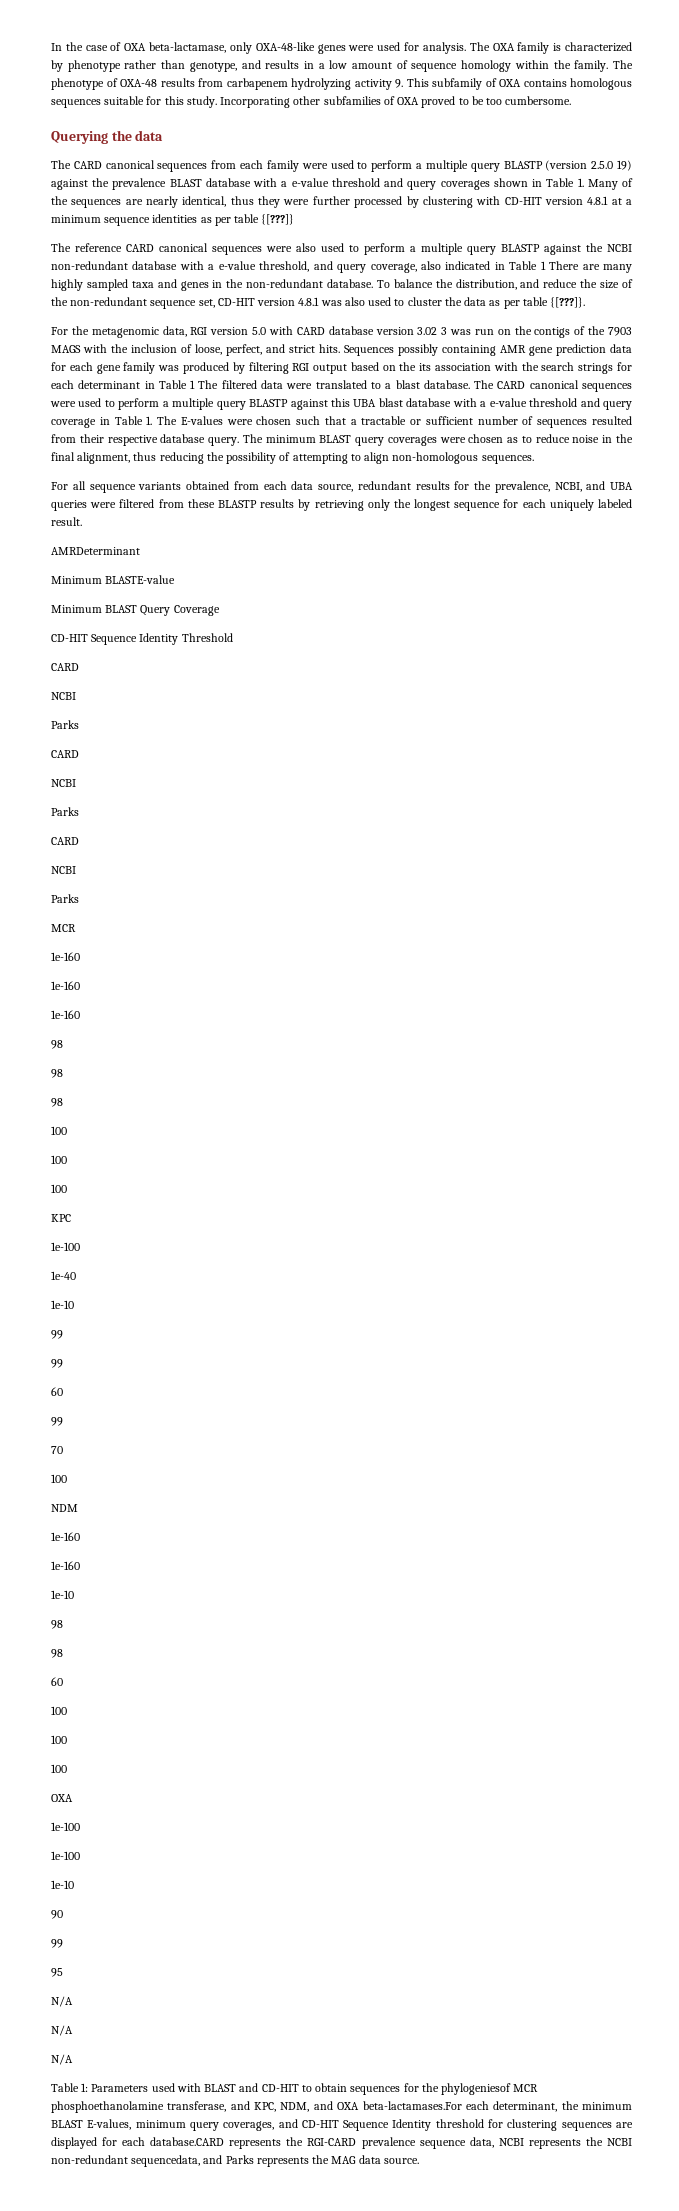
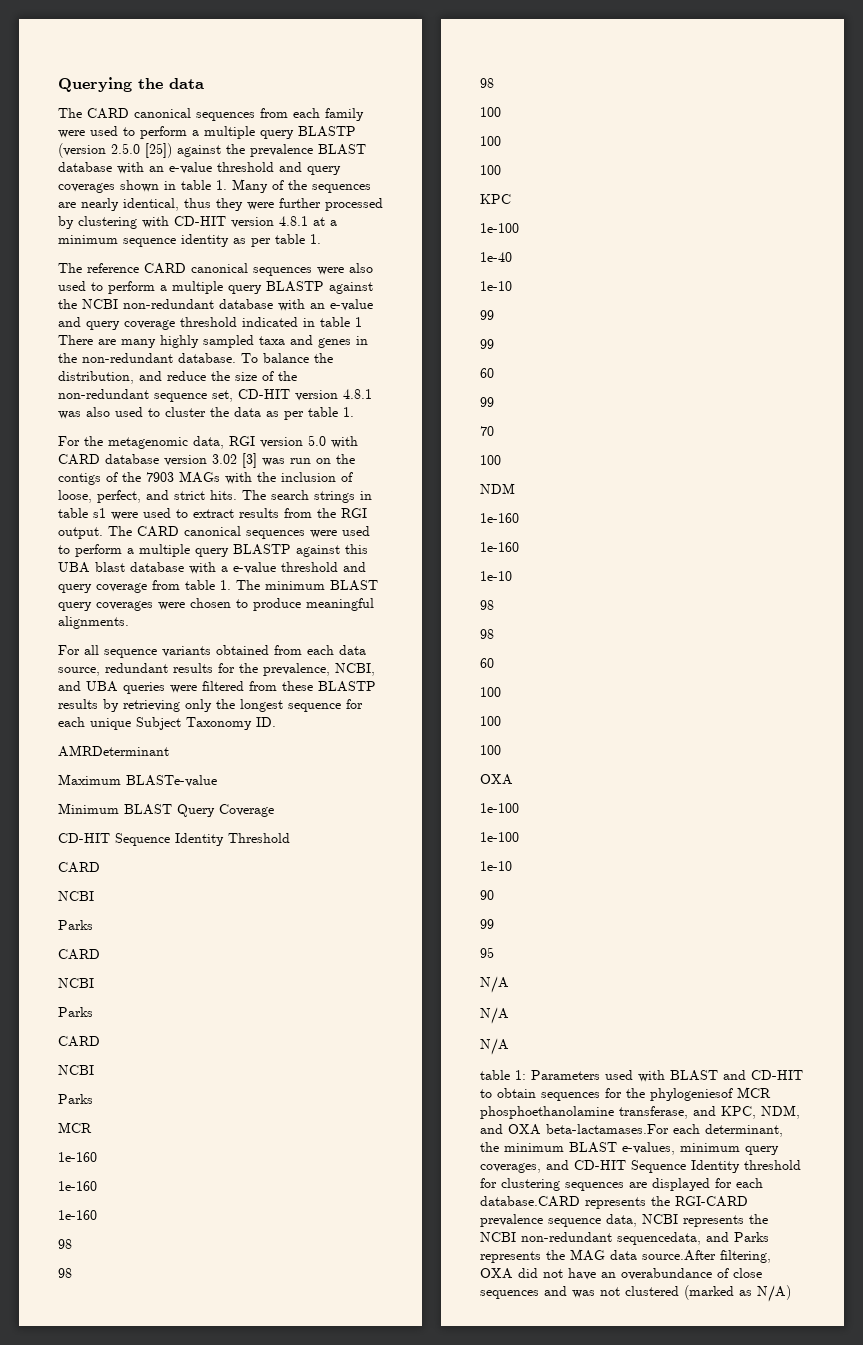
- In the case of OXA beta-lactamase, only OXA-48-like genes were used for analysis. The OXA family is characterized by phenotype rather than genotype, and results in a low amount of sequence homology within the family. The phenotype of OXA-48 results from carbapenem hydrolyzing activity 9. This subfamily of OXA contains homologous sequences suitable for this study. Incorporating other subfamilies of OXA proved to be too cumbersome.
- The CARD canonical sequences from each family were used to perform a multiple query BLASTP (version 2.5.0 19) against the prevalence BLAST database with a e-value threshold and query coverages shown in Table 1. Many of the sequences are nearly identical, thus they were further processed by clustering with CD-HIT version 4.8.1 at a minimum sequence identities as per table {[???]}
+ The CARD canonical sequences from each family were used to perform a multiple query BLASTP (version 2.5.0 [25]) against the prevalence BLAST database with an e-value threshold and query coverages shown in table 1. Many of the sequences are nearly identical, thus they were further processed by clustering with CD-HIT version 4.8.1 at a minimum sequence identity as per table 1.
- The reference CARD canonical sequences were also used to perform a multiple query BLASTP against the NCBI non-redundant database with a e-value threshold, and query coverage, also indicated in Table 1 There are many highly sampled taxa and genes in the non-redundant database.
+ The reference CARD canonical sequences were also used to perform a multiple query BLASTP against the NCBI non-redundant database with an e-value and query coverage threshold indicated in table 1 There are many highly sampled taxa and genes in the non-redundant database.
- To balance the distribution, and reduce the size of the non-redundant sequence set, CD-HIT version 4.8.1 was also used to cluster the data as per table {[???]}.
+ To balance the distribution, and reduce the size of the non-redundant sequence set, CD-HIT version 4.8.1 was also used to cluster the data as per table 1.
- For the metagenomic data, RGI version 5.0 with CARD database version 3.02 3 was run on the contigs of the 7903 MAGS with the inclusion of loose, perfect, and strict hits.
+ For the metagenomic data, RGI version 5.0 with CARD database version 3.02 [3] was run on the contigs of the 7903 MAGs with the inclusion of loose, perfect, and strict hits.
- Sequences possibly containing AMR gene prediction data for each gene family was produced by filtering RGI output based on the its association with the search strings for each determinant in Table 1 The filtered data were translated to a blast database.
+ The search strings in table s1 were used to extract results from the RGI output.
- The CARD canonical sequences were used to perform a multiple query BLASTP against this UBA blast database with a e-value threshold and query coverage in Table 1. The E-values were chosen such that a tractable or sufficient number of sequences resulted from their respective database query. The minimum BLAST query coverages were chosen as to reduce noise in the final alignment, thus reducing the possibility of attempting to align non-homologous sequences.
+ The CARD canonical sequences were used to perform a multiple query BLASTP against this UBA blast database with a e-value threshold and query coverage from table 1. The minimum BLAST query coverages were chosen to produce meaningful alignments.
- For all sequence variants obtained from each data source, redundant results for the prevalence, NCBI, and UBA queries were filtered from these BLASTP results by retrieving only the longest sequence for each uniquely labeled result.
+ For all sequence variants obtained from each data source, redundant results for the prevalence, NCBI, and UBA queries were filtered from these BLASTP results by retrieving only the longest sequence for each unique Subject Taxonomy ID.
- Minimum BLASTE-value
+ Maximum BLASTe-value
- Table 1:
+ table 1:
- Parameters used with BLAST and CD-HIT to obtain sequences for the phylogeniesof MCR phosphoethanolamine transferase, and KPC, NDM, and OXA beta-lactamases.For each determinant, the minimum BLAST E-values, minimum query coverages, and CD-HIT Sequence Identity threshold for clustering sequences are displayed for each database.CARD represents the RGI-CARD prevalence sequence data, NCBI represents the NCBI non-redundant sequencedata, and Parks represents the MAG data source.
+ Parameters used with BLAST and CD-HIT to obtain sequences for the phylogeniesof MCR phosphoethanolamine transferase, and KPC, NDM, and OXA beta-lactamases.For each determinant, the minimum BLAST e-values, minimum query coverages, and CD-HIT Sequence Identity threshold for clustering sequences are displayed for each database.CARD represents the RGI-CARD prevalence sequence data, NCBI represents the NCBI non-redundant sequencedata, and Parks represents the MAG data source.After filtering, OXA did not have an overabundance of close sequences and was not clustered (marked as N/A)

